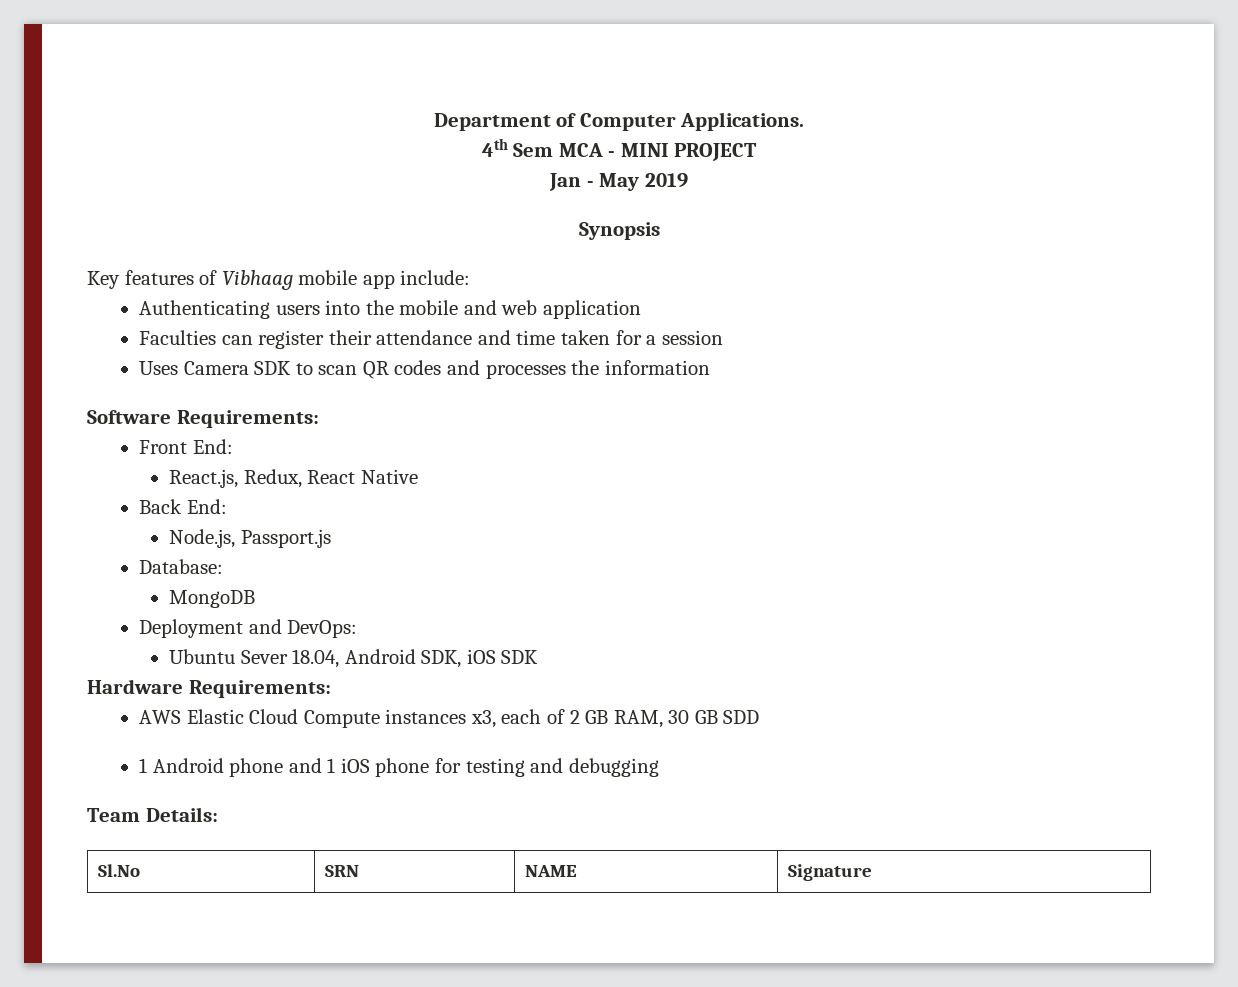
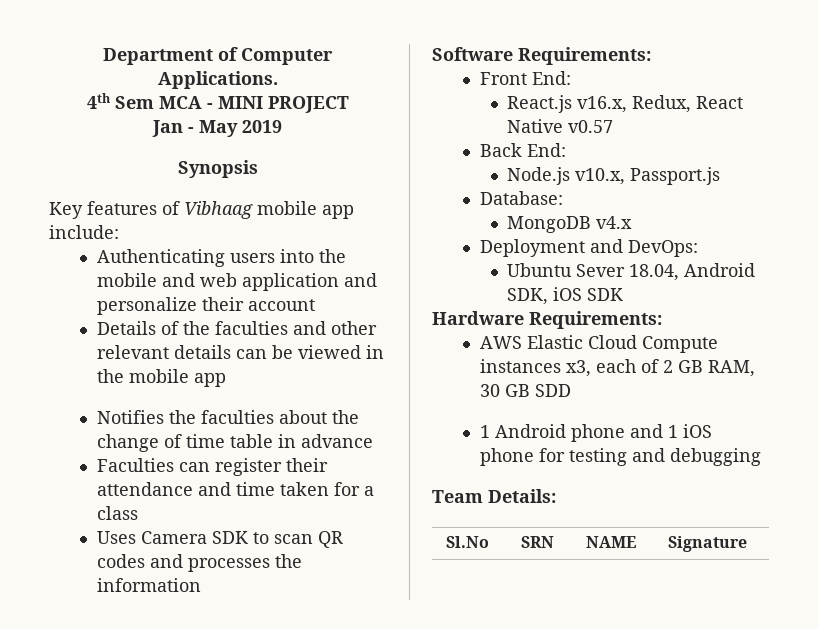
- Authenticating users into the mobile and web application
+ Authenticating users into the mobile and web application and personalize their account
+ Details of the faculties and other relevant details can be viewed in the mobile app
+ Notifies the faculties about the change of time table in advance
- Faculties can register their attendance and time taken for a session
+ Faculties can register their attendance and time taken for a class
- React.js, Redux, React Native
+ React.js v16.x, Redux, React Native v0.57
- Node.js, Passport.js
+ Node.js v10.x, Passport.js
- MongoDB
+ MongoDB v4.x

